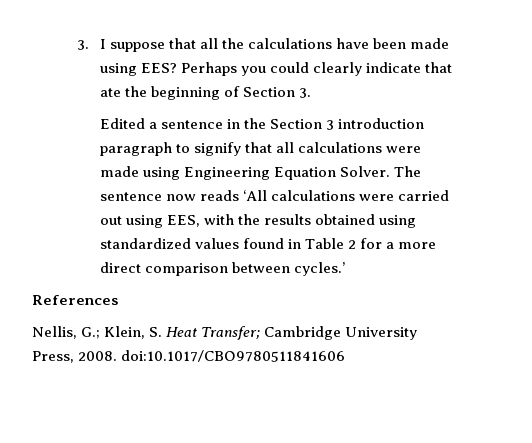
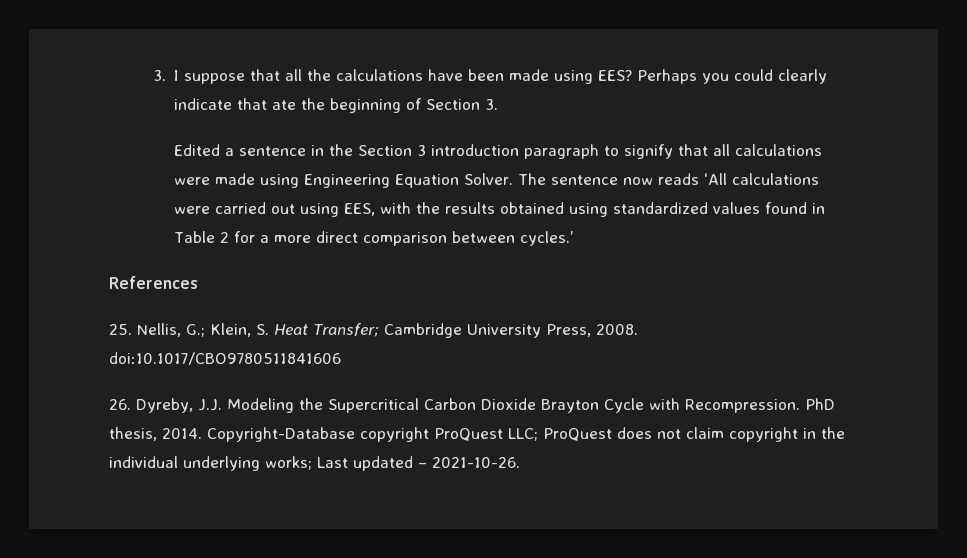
- Nellis, G.; Klein, S. Heat Transfer; Cambridge University Press, 2008. doi:10.1017/CBO9780511841606
+ 25. Nellis, G.; Klein, S. Heat Transfer; Cambridge University Press, 2008. doi:10.1017/CBO9780511841606
+ 26. Dyreby, J.J. Modeling the Supercritical Carbon Dioxide Brayton Cycle with Recompression. PhD thesis, 2014. Copyright-Database copyright ProQuest LLC; ProQuest does not claim copyright in the individual underlying works; Last updated – 2021-10-26.

